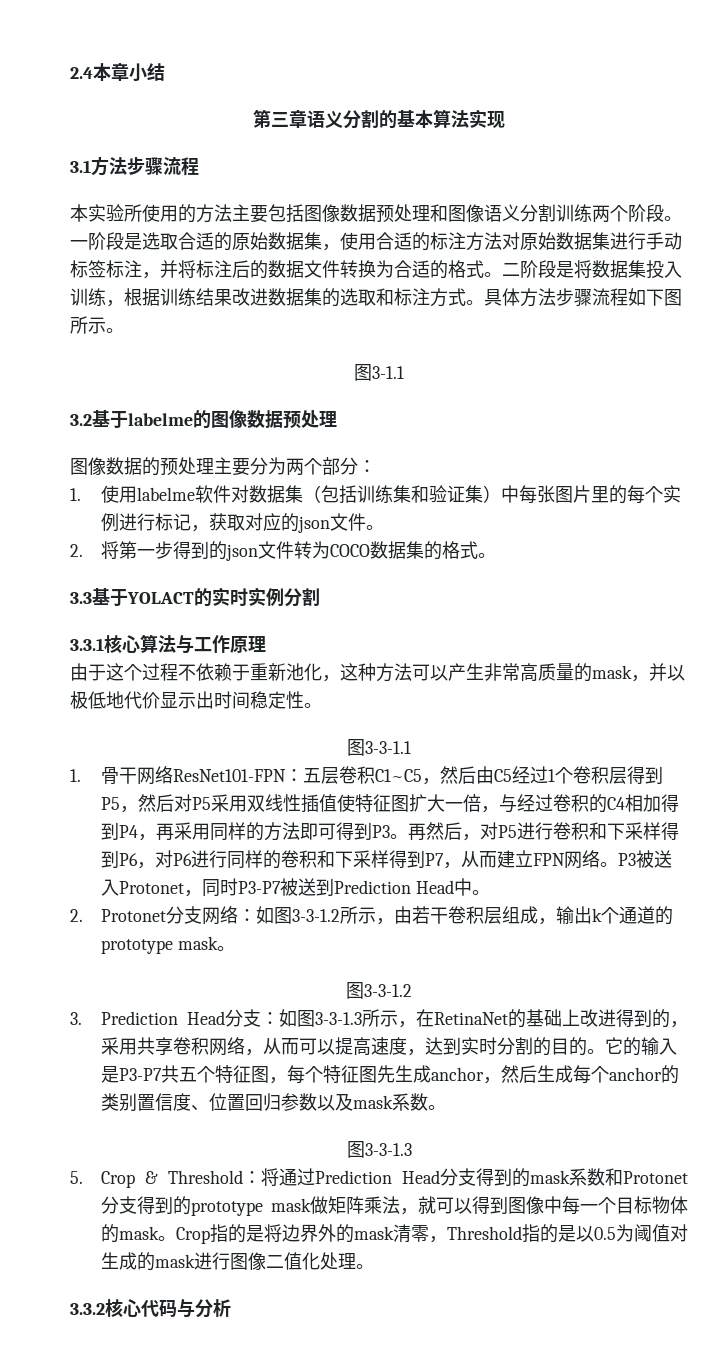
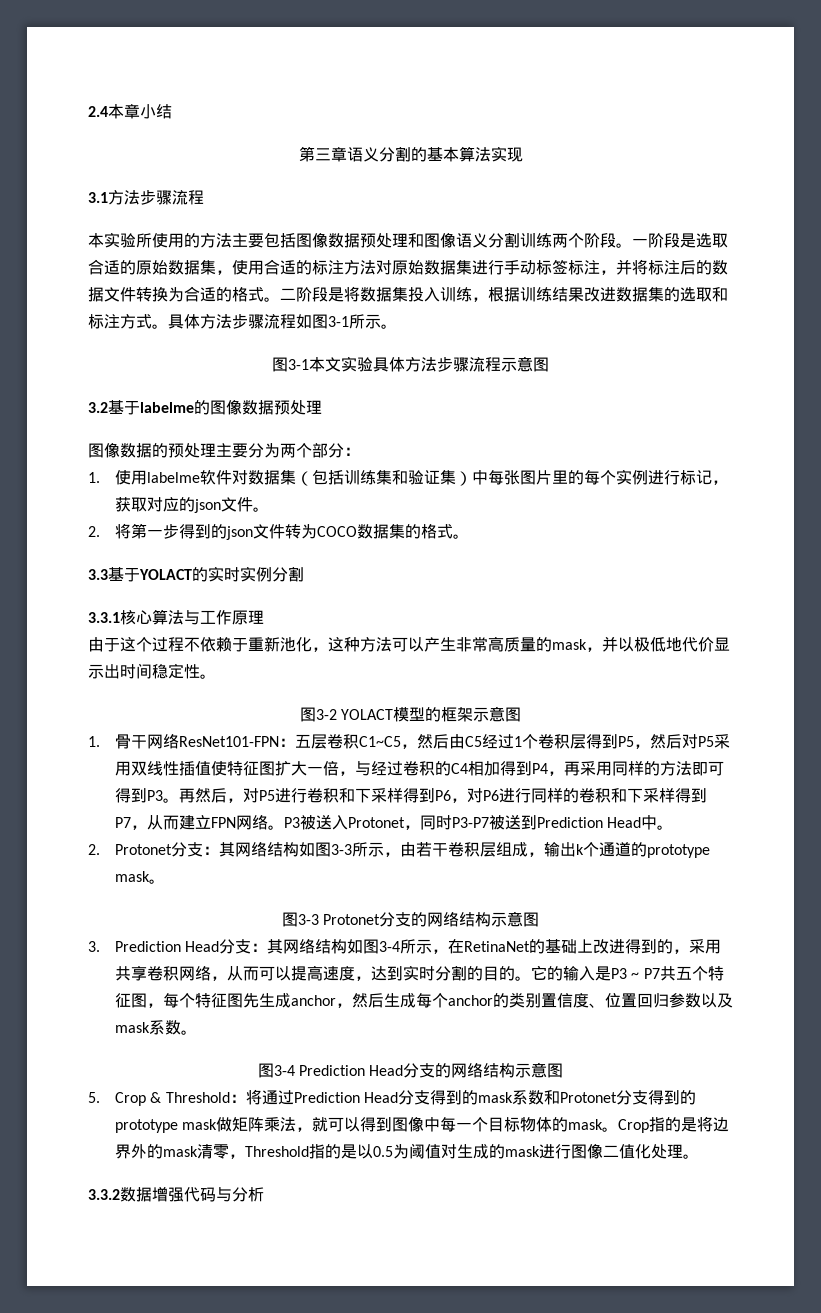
- 具体方法步骤流程如下图所示。
+ 具体方法步骤流程如图3-1所示。
- 图3-1.1
+ 图3-1本文实验具体方法步骤流程示意图
- 图3-3-1.1
+ 图3-2 YOLACT模型的框架示意图
- 2. Protonet分支网络：如图3-3-1.2所示，由若干卷积层组成，输出k个通道的prototype mask。
- 图3-3-1.2
+ 2. Protonet分支：其网络结构如图3-3所示，由若干卷积层组成，输出k个通道的prototype mask。
+ 图3-3 Protonet分支的网络结构示意图
- 3. Prediction Head分支：如图3-3-1.3所示，在RetinaNet的基础上改进得到的，采用共享卷积网络，从而可以提高速度，达到实时分割的目的。
+ 3. Prediction Head分支：其网络结构如图3-4所示，在RetinaNet的基础上改进得到的，采用共享卷积网络，从而可以提高速度，达到实时分割的目的。
- 它的输入是P3-P7共五个特征图，每个特征图先生成anchor，然后生成每个anchor的类别置信度、位置回归参数以及mask系数。
- 图3-3-1.3
+ 它的输入是P3 ~ P7共五个特征图，每个特征图先生成anchor，然后生成每个anchor的类别置信度、位置回归参数以及mask系数。
+ 图3-4 Prediction Head分支的网络结构示意图
- 3.3.2核心代码与分析
+ 3.3.2数据增强代码与分析

